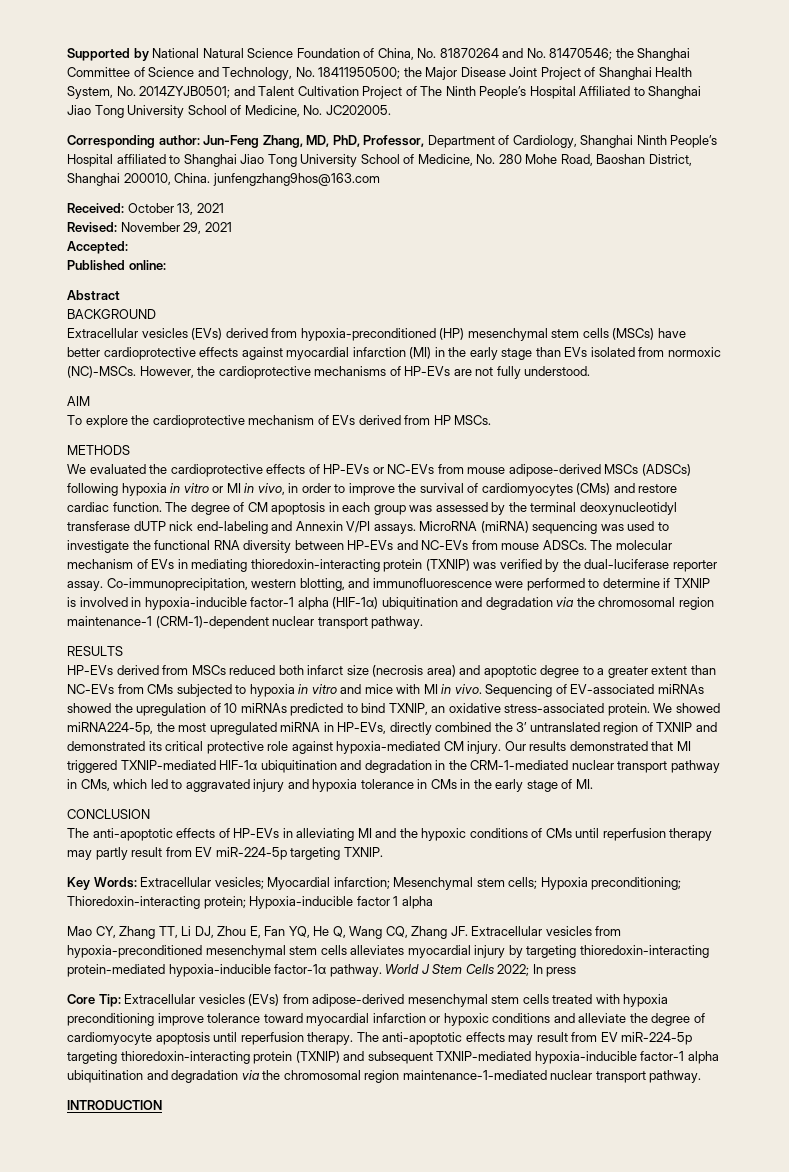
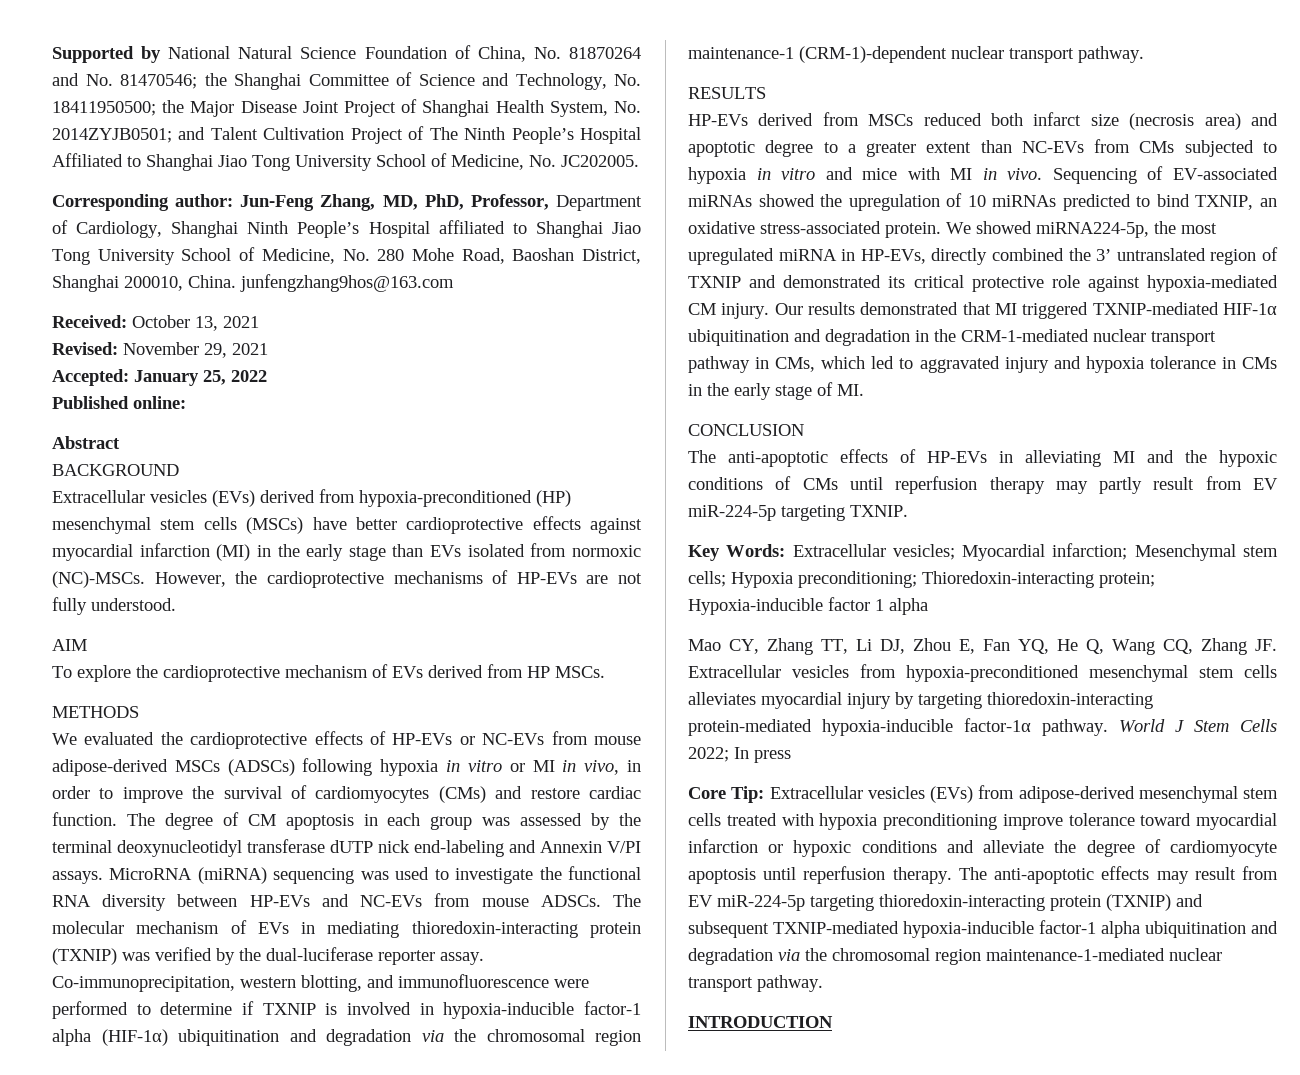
- Accepted:
+ Accepted: January 25, 2022

